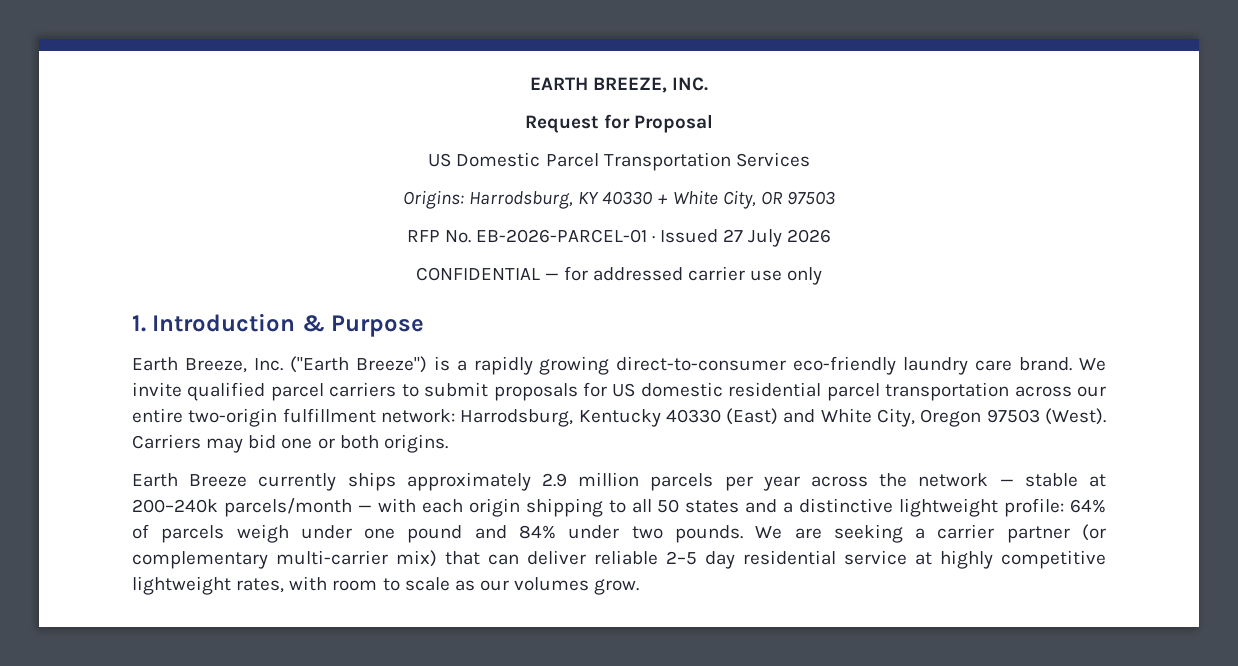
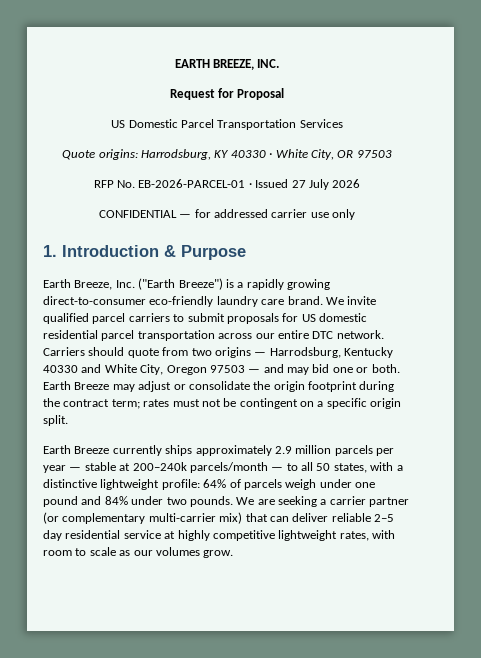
- Origins: Harrodsburg, KY 40330 + White City, OR 97503
+ Quote origins: Harrodsburg, KY 40330 · White City, OR 97503
- We invite qualified parcel carriers to submit proposals for US domestic residential parcel transportation across our entire two-origin fulfillment network: Harrodsburg, Kentucky 40330 (East) and White City, Oregon 97503 (West). Carriers may bid one or both origins.
+ We invite qualified parcel carriers to submit proposals for US domestic residential parcel transportation across our entire DTC network. Carriers should quote from two origins — Harrodsburg, Kentucky 40330 and White City, Oregon 97503 — and may bid one or both. Earth Breeze may adjust or consolidate the origin footprint during the contract term; rates must not be contingent on a specific origin split.
- Earth Breeze currently ships approximately 2.9 million parcels per year across the network — stable at 200–240k parcels/month — with each origin shipping to all 50 states and a distinctive lightweight profile: 64% of parcels weigh under one pound and 84% under two pounds.
+ Earth Breeze currently ships approximately 2.9 million parcels per year — stable at 200–240k parcels/month — to all 50 states, with a distinctive lightweight profile: 64% of parcels weigh under one pound and 84% under two pounds.

